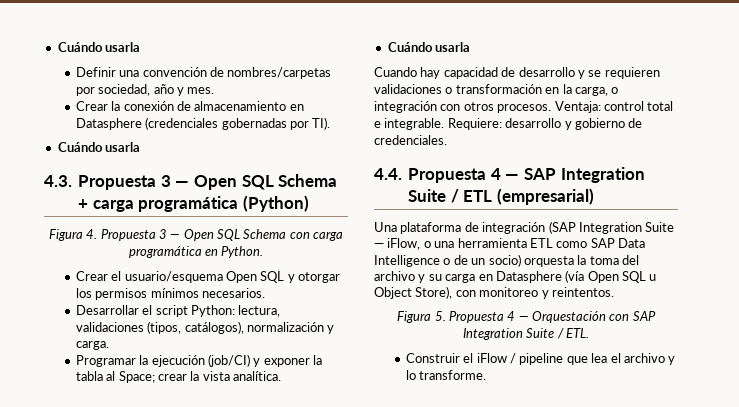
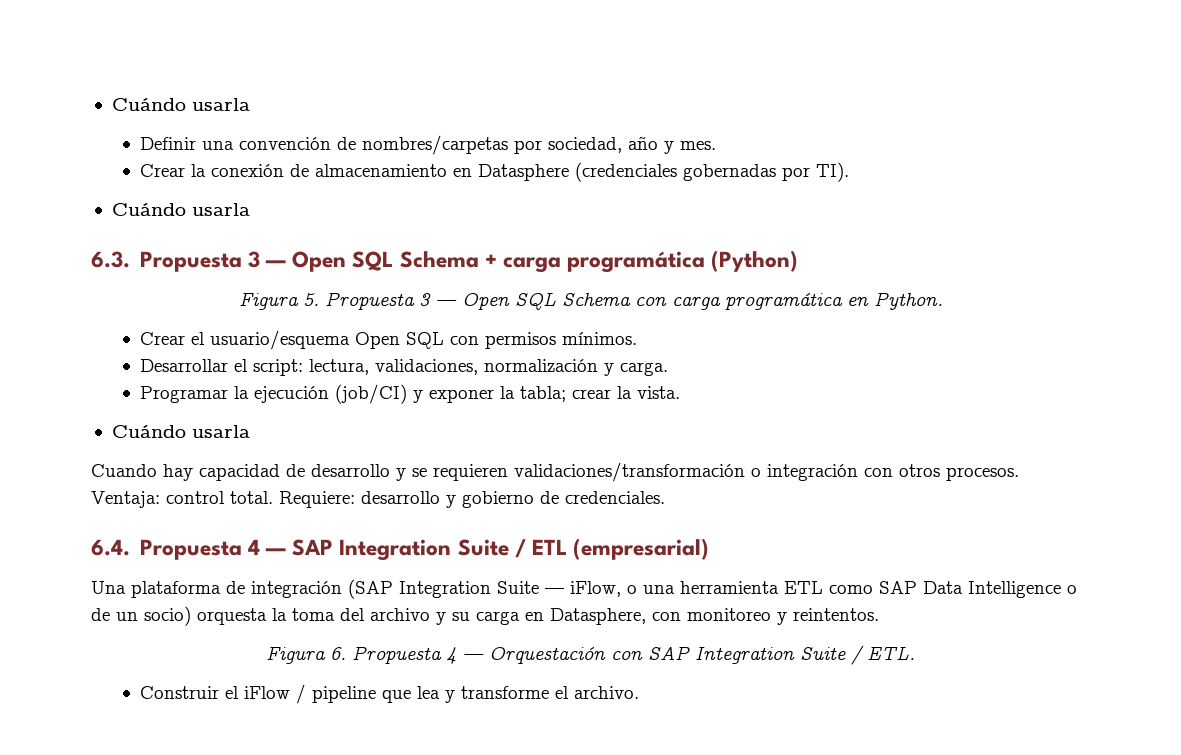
- 4.3. Propuesta 3 — Open SQL Schema + carga programática (Python)
+ 6.3. Propuesta 3 — Open SQL Schema + carga programática (Python)
- Figura 4. Propuesta 3 — Open SQL Schema con carga programática en Python.
+ Figura 5. Propuesta 3 — Open SQL Schema con carga programática en Python.
- Crear el usuario/esquema Open SQL y otorgar los permisos mínimos necesarios.
- Desarrollar el script Python: lectura, validaciones (tipos, catálogos), normalización y carga.
+ Crear el usuario/esquema Open SQL con permisos mínimos.
+ Desarrollar el script: lectura, validaciones, normalización y carga.
- Programar la ejecución (job/CI) y exponer la tabla al Space; crear la vista analítica.
+ Programar la ejecución (job/CI) y exponer la tabla; crear la vista.
- Cuando hay capacidad de desarrollo y se requieren validaciones o transformación en la carga, o integración con otros procesos.
+ Cuando hay capacidad de desarrollo y se requieren validaciones/transformación o integración con otros procesos.
- Ventaja: control total e integrable.
+ Ventaja: control total.
- 4.4. Propuesta 4 — SAP Integration Suite / ETL (empresarial)
+ 6.4. Propuesta 4 — SAP Integration Suite / ETL (empresarial)
- Una plataforma de integración (SAP Integration Suite — iFlow, o una herramienta ETL como SAP Data Intelligence o de un socio) orquesta la toma del archivo y su carga en Datasphere (vía Open SQL u Object Store), con monitoreo y reintentos.
+ Una plataforma de integración (SAP Integration Suite — iFlow, o una herramienta ETL como SAP Data Intelligence o de un socio) orquesta la toma del archivo y su carga en Datasphere, con monitoreo y reintentos.
- Figura 5. Propuesta 4 — Orquestación con SAP Integration Suite / ETL.
+ Figura 6. Propuesta 4 — Orquestación con SAP Integration Suite / ETL.
- Construir el iFlow / pipeline que lea el archivo y lo transforme.
+ Construir el iFlow / pipeline que lea y transforme el archivo.

